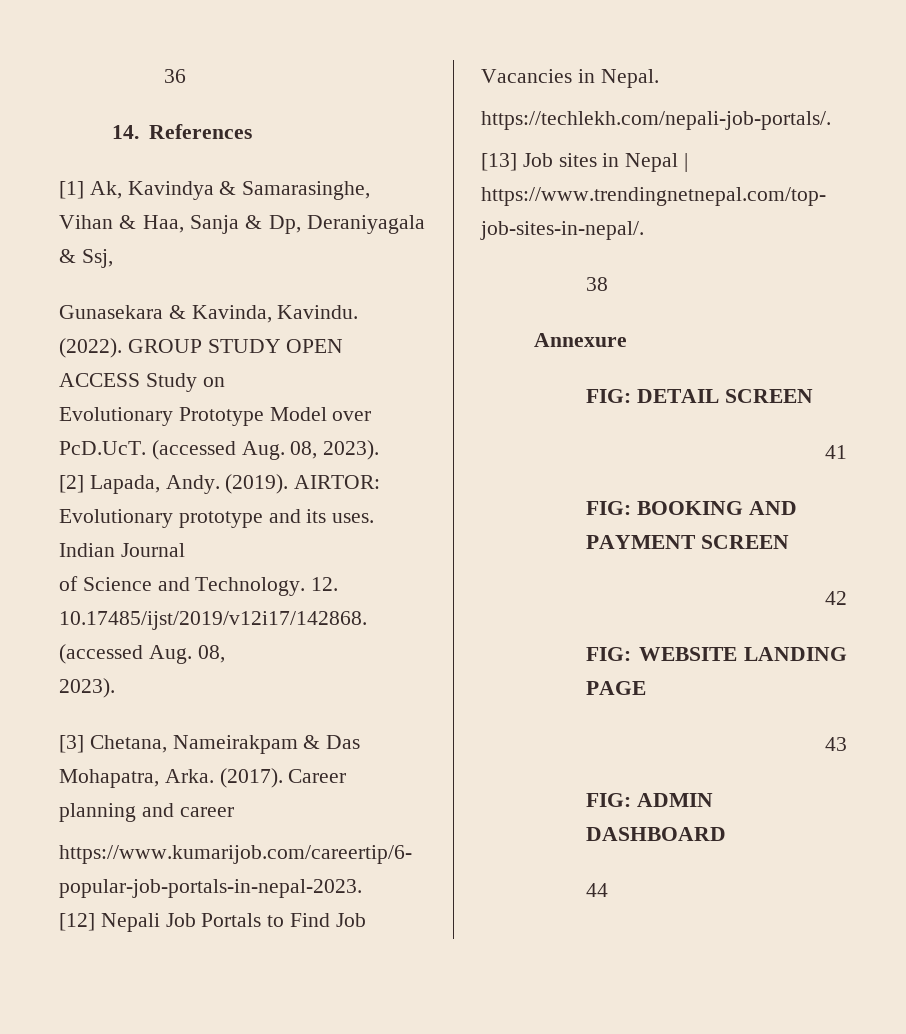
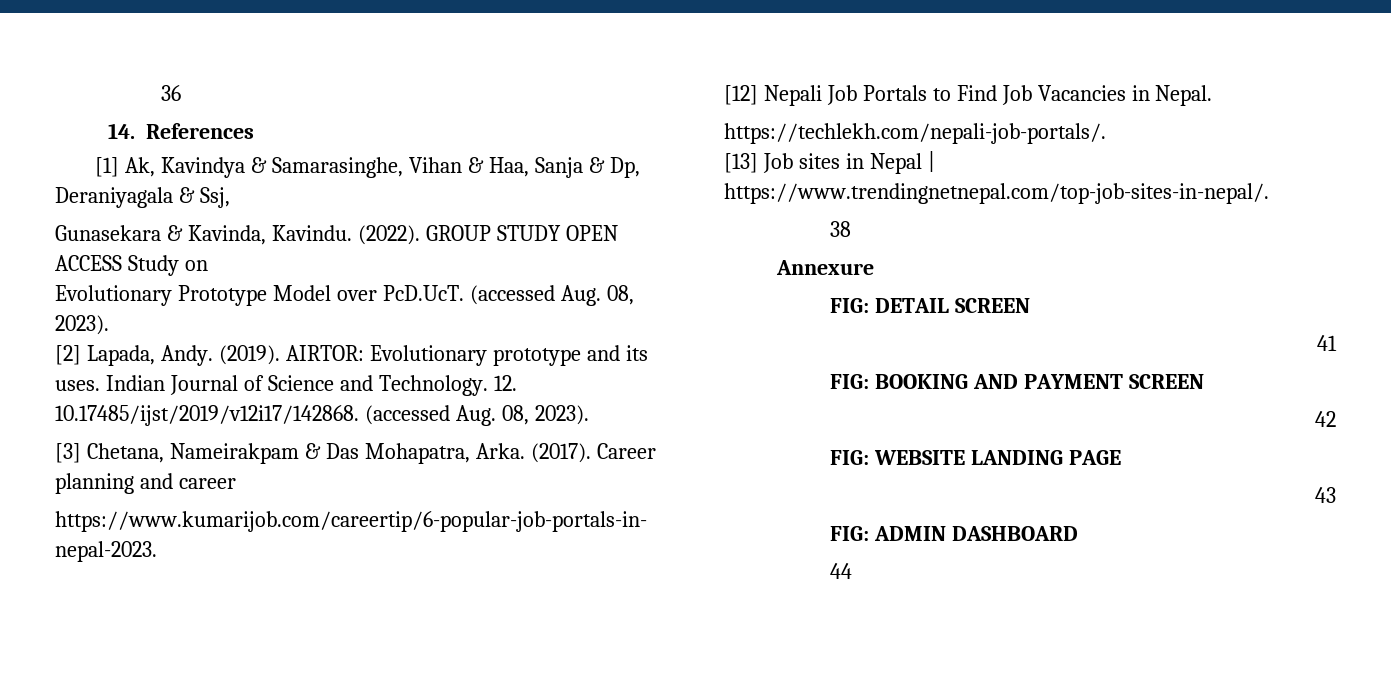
- Indian Journal
- of Science and Technology.
+ Indian Journal of Science and Technology.
- 12. 10.17485/ijst/2019/v12i17/142868. (accessed Aug. 08,
- 2023).
+ 12. 10.17485/ijst/2019/v12i17/142868. (accessed Aug. 08, 2023).

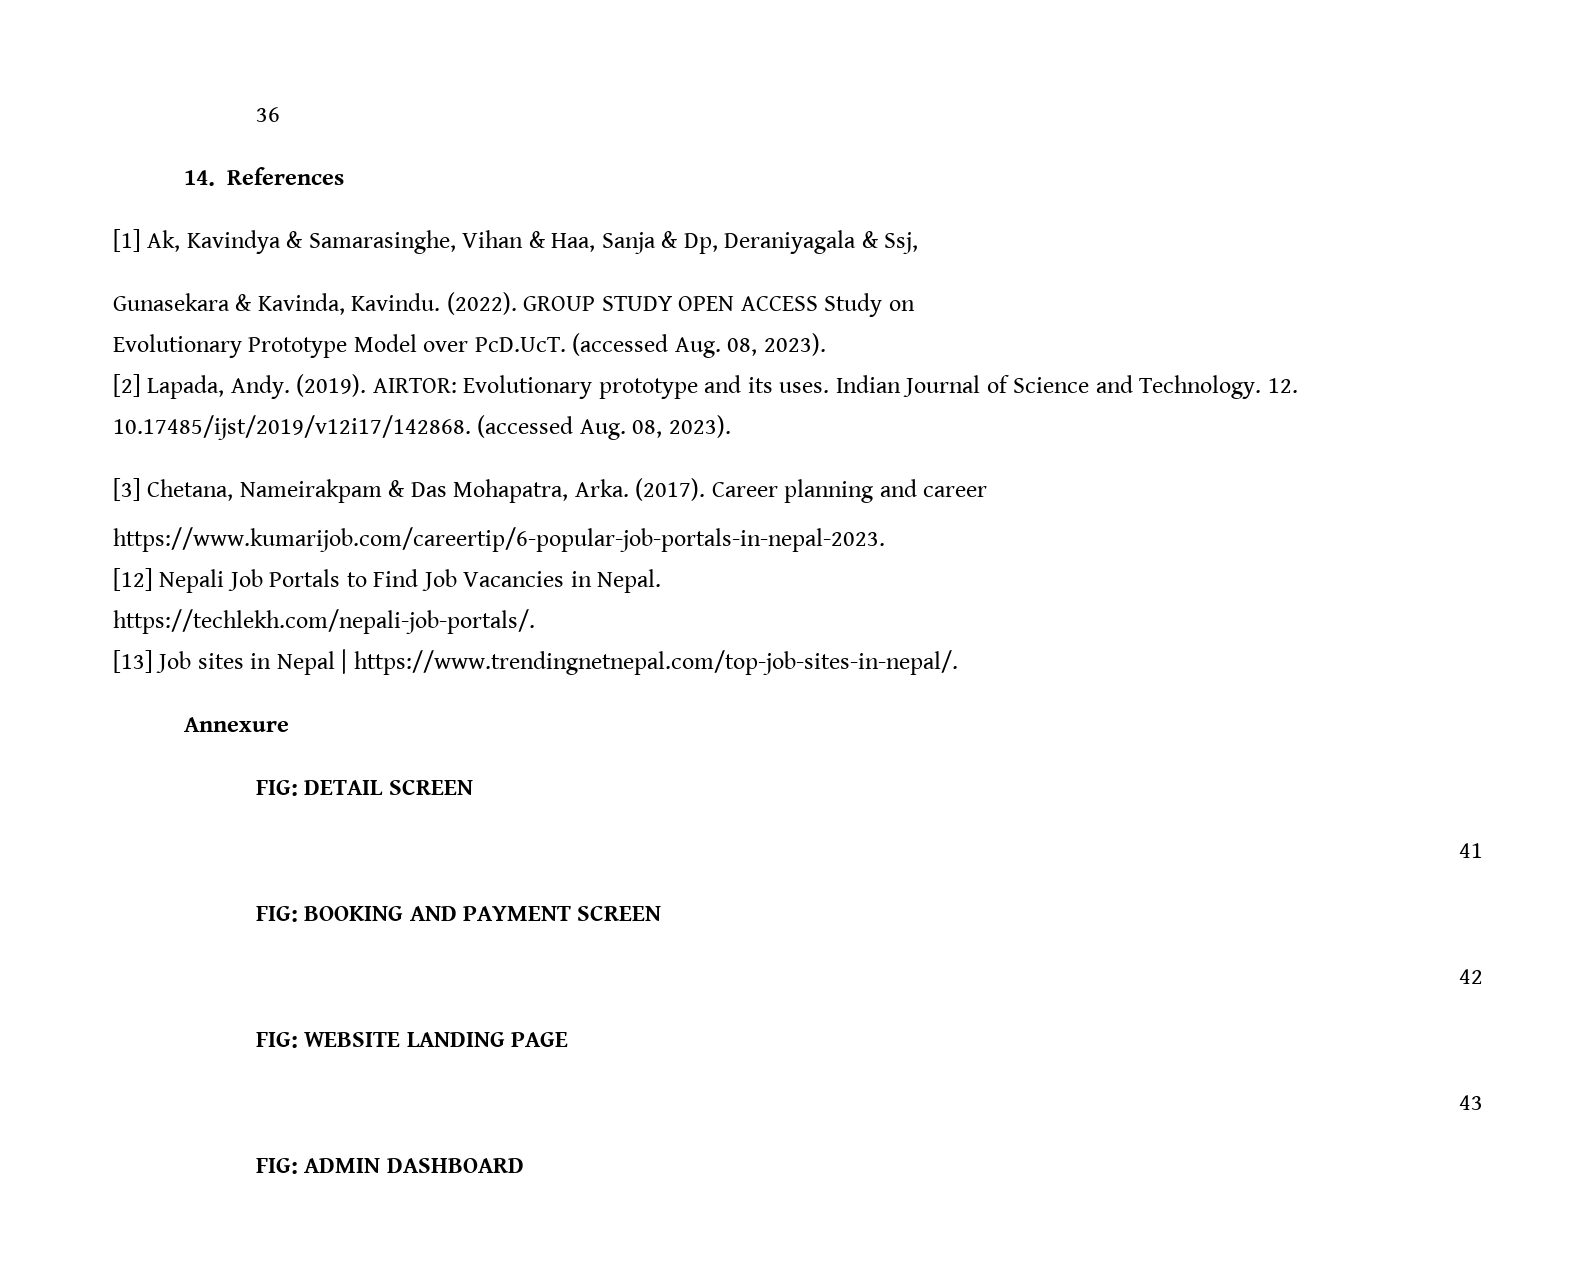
- 38
- 44

